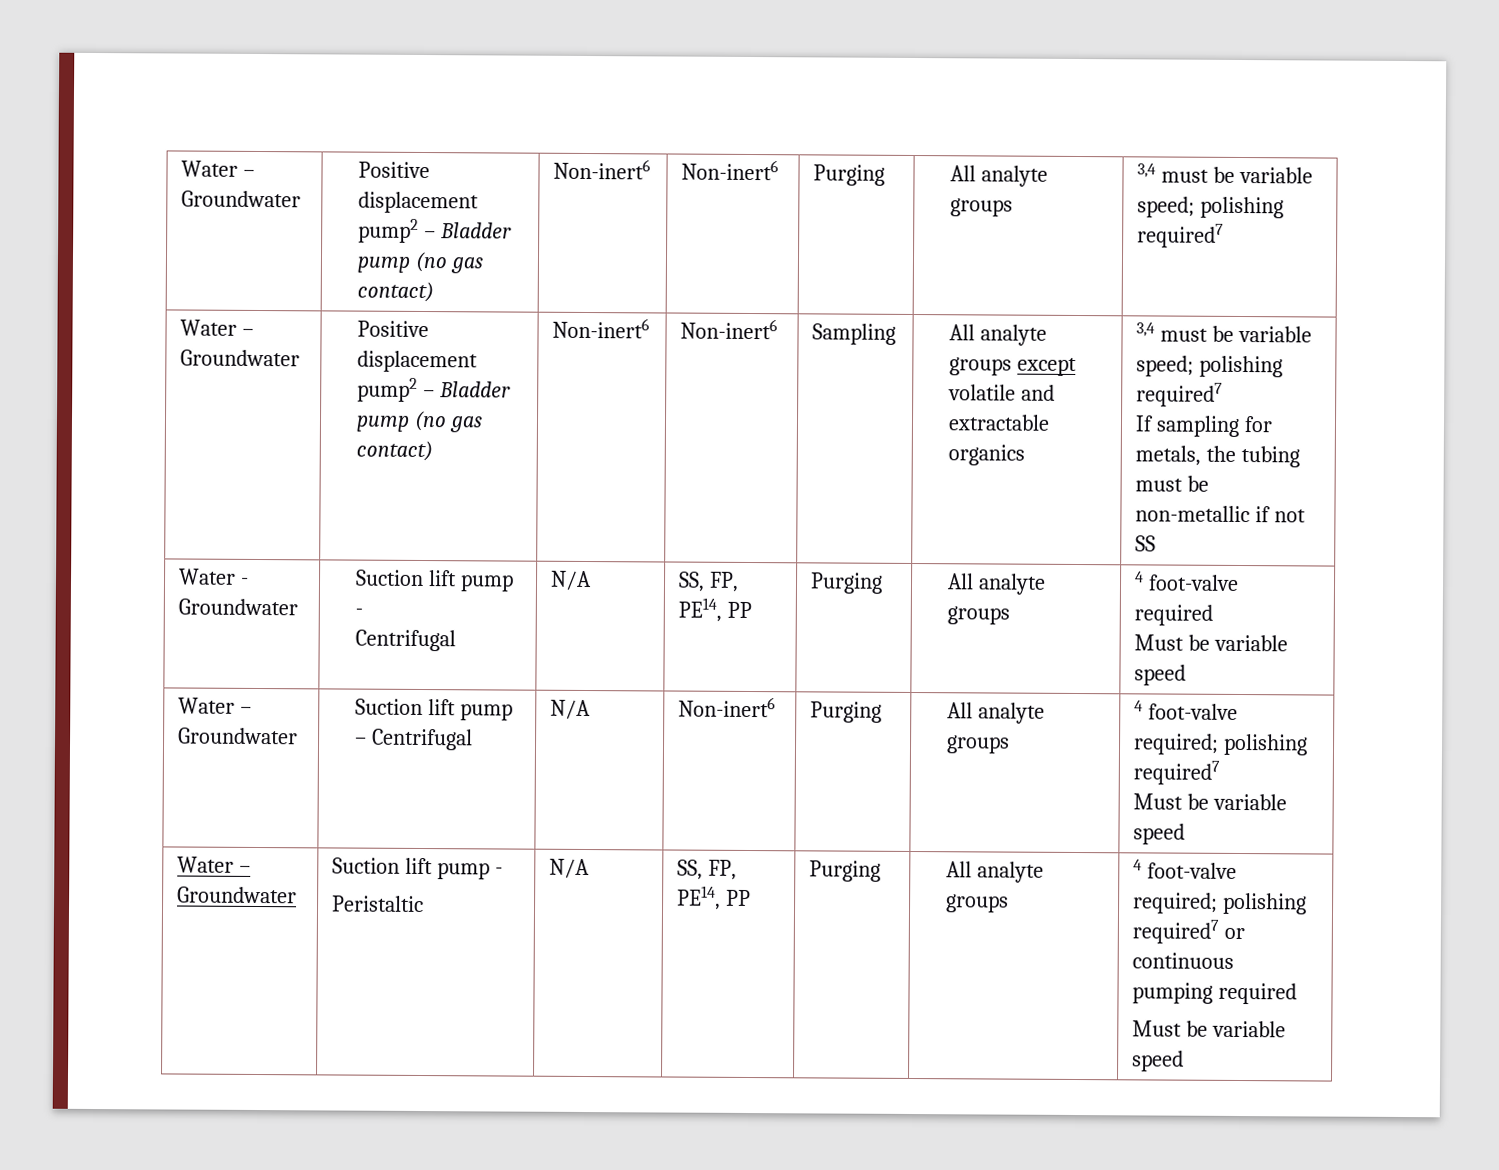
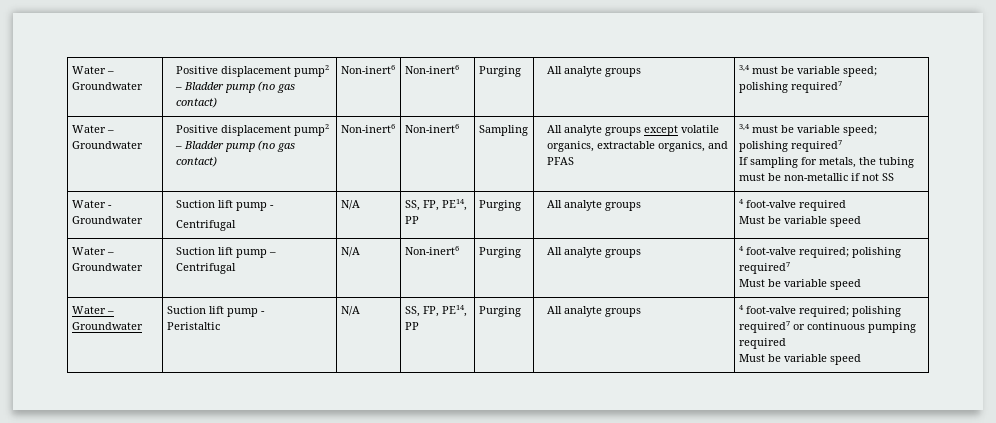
- All analyte groups except volatile and extractable organics
+ All analyte groups except volatile organics, extractable organics, and PFAS

